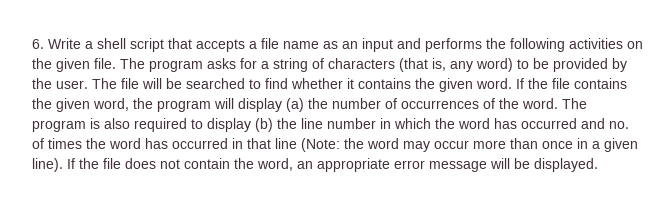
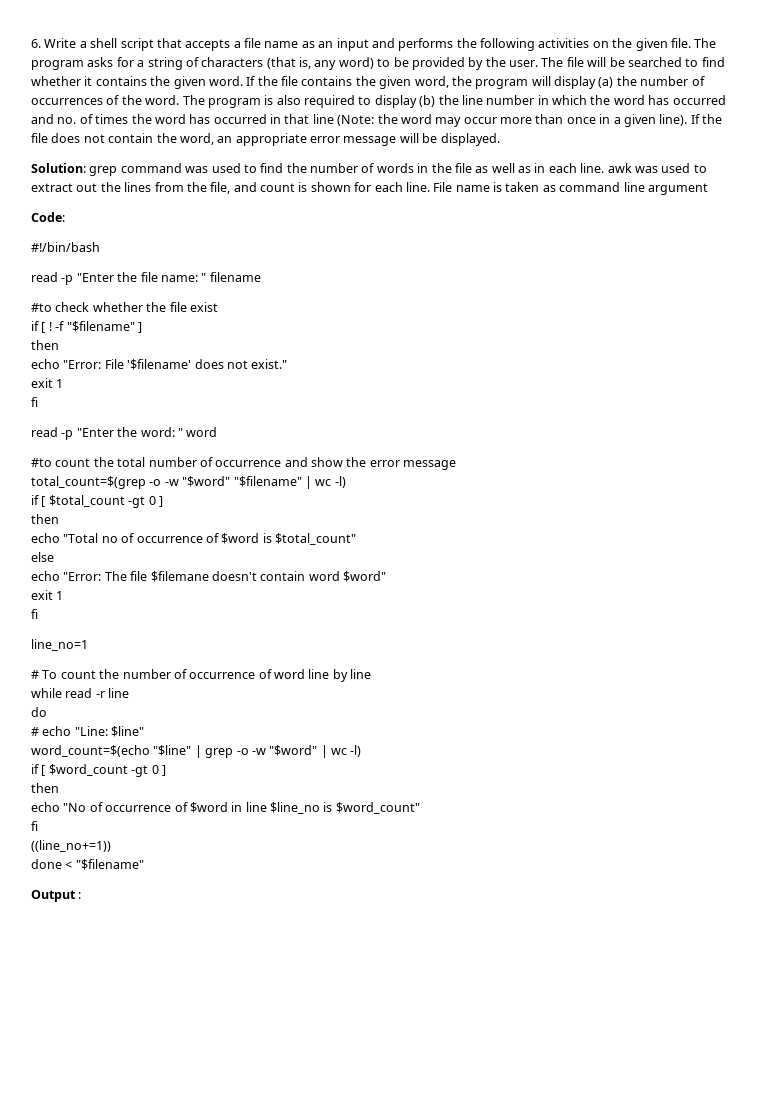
+ Solution: grep command was used to find the number of words in the file as well as in each line. awk was used to extract out the lines from the file, and count is shown for each line. File name is taken as command line argument
+ Code:
+ #!/bin/bash
+ read -p "Enter the file name: " filename
+ #to check whether the file exist
+ if [ ! -f "$filename" ]
+ then
+ echo "Error: File '$filename' does not exist."
+ exit 1
+ fi
+ read -p "Enter the word: " word
+ #to count the total number of occurrence and show the error message
+ total_count=$(grep -o -w "$word" "$filename" | wc -l)
+ if [ $total_count -gt 0 ]
+ then
+ echo "Total no of occurrence of $word is $total_count"
+ else
+ echo "Error: The file $filemane doesn't contain word $word"
+ exit 1
+ fi
+ line_no=1
+ # To count the number of occurrence of word line by line
+ while read -r line
+ do
+ # echo "Line: $line"
+ word_count=$(echo "$line" | grep -o -w "$word" | wc -l)
+ if [ $word_count -gt 0 ]
+ then
+ echo "No of occurrence of $word in line $line_no is $word_count"
+ fi
+ ((line_no+=1))
+ done < "$filename"
+ Output :

